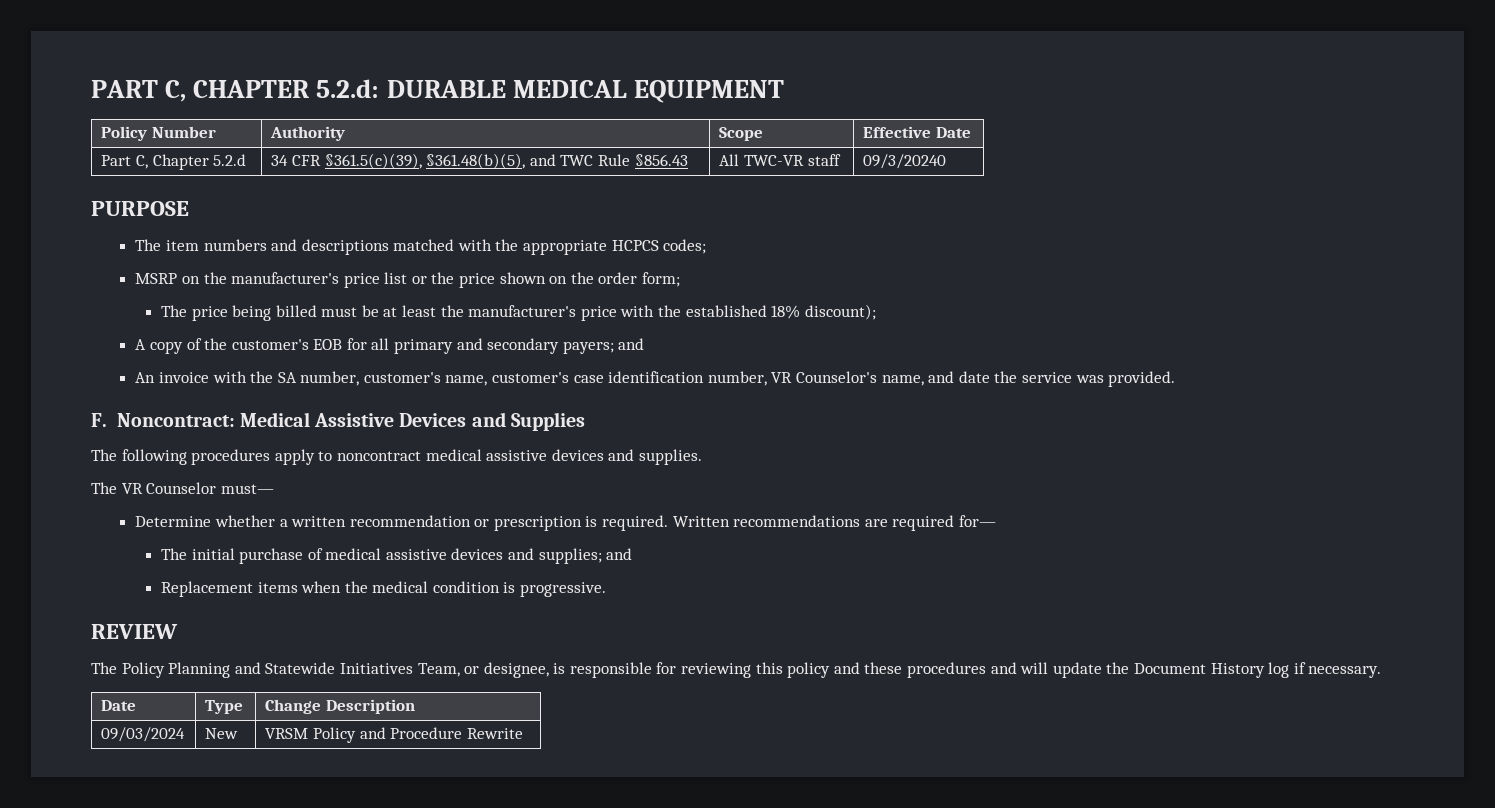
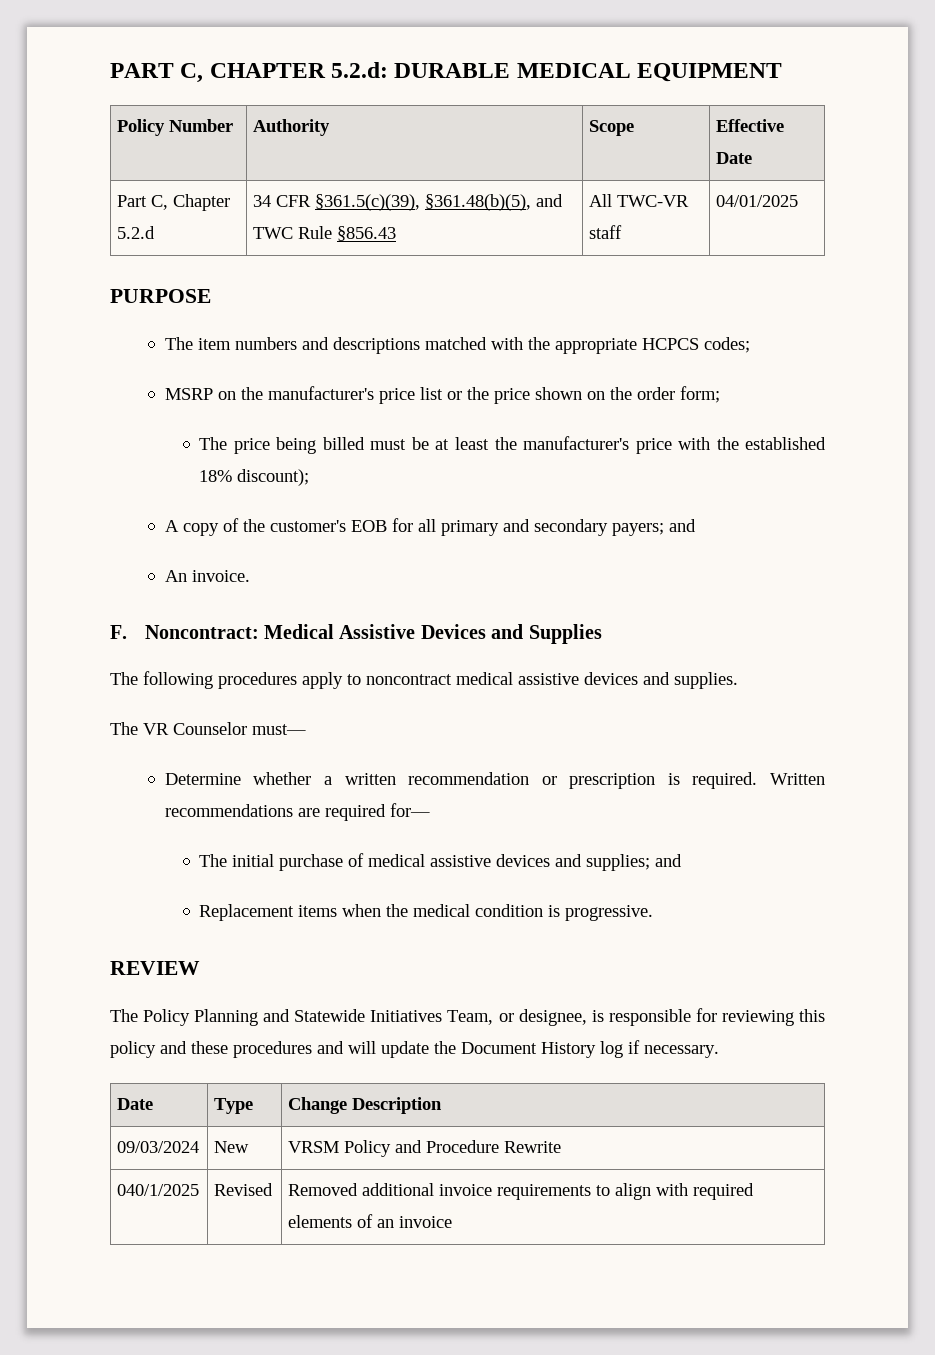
- Part C, Chapter 5.2.d | 34 CFR §361.5(c)(39), §361.48(b)(5), and TWC Rule §856.43 | All TWC-VR staff | 09/3/20240
+ Part C, Chapter 5.2.d | 34 CFR §361.5(c)(39), §361.48(b)(5), and TWC Rule §856.43 | All TWC-VR staff | 04/01/2025
- An invoice with the SA number, customer's name, customer's case identification number, VR Counselor's name, and date the service was provided.
+ An invoice.
+ 040/1/2025 | Revised | Removed additional invoice requirements to align with required elements of an invoice

